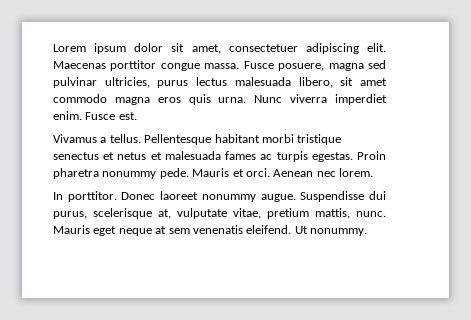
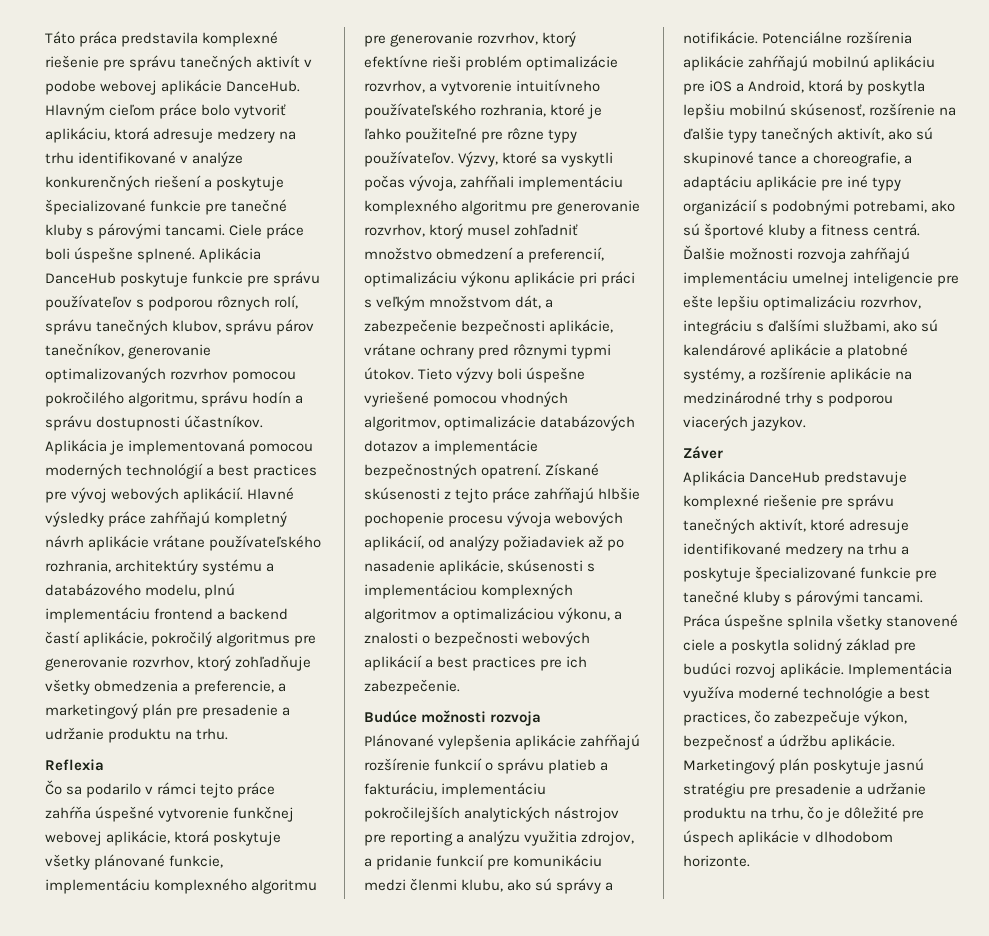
- Lorem ipsum dolor sit amet, consectetuer adipiscing elit. Maecenas porttitor congue massa. Fusce posuere, magna sed pulvinar ultricies, purus lectus malesuada libero, sit amet commodo magna eros quis urna. Nunc viverra imperdiet enim. Fusce est.
- Vivamus a tellus. Pellentesque habitant morbi tristique senectus et netus et malesuada fames ac turpis egestas. Proin pharetra nonummy pede. Mauris et orci. Aenean nec lorem.
- In porttitor. Donec laoreet nonummy augue. Suspendisse dui purus, scelerisque at, vulputate vitae, pretium mattis, nunc. Mauris eget neque at sem venenatis eleifend. Ut nonummy.
+ Táto práca predstavila komplexné riešenie pre správu tanečných aktivít v podobe webovej aplikácie DanceHub. Hlavným cieľom práce bolo vytvoriť aplikáciu, ktorá adresuje medzery na trhu identifikované v analýze konkurenčných riešení a poskytuje špecializované funkcie pre tanečné kluby s párovými tancami. Ciele práce boli úspešne splnené. Aplikácia DanceHub poskytuje funkcie pre správu používateľov s podporou rôznych rolí, správu tanečných klubov, správu párov tanečníkov, generovanie optimalizovaných rozvrhov pomocou pokročilého algoritmu, správu hodín a správu dostupnosti účastníkov. Aplikácia je implementovaná pomocou moderných technológií a best practices pre vývoj webových aplikácií. Hlavné výsledky práce zahŕňajú kompletný návrh aplikácie vrátane používateľského rozhrania, architektúry systému a databázového modelu, plnú implementáciu frontend a backend častí aplikácie, pokročilý algoritmus pre generovanie rozvrhov, ktorý zohľadňuje všetky obmedzenia a preferencie, a marketingový plán pre presadenie a udržanie produktu na trhu.
+ Reflexia
+ Čo sa podarilo v rámci tejto práce zahŕňa úspešné vytvorenie funkčnej webovej aplikácie, ktorá poskytuje všetky plánované funkcie, implementáciu komplexného algoritmu pre generovanie rozvrhov, ktorý efektívne rieši problém optimalizácie rozvrhov, a vytvorenie intuitívneho používateľského rozhrania, ktoré je ľahko použiteľné pre rôzne typy používateľov. Výzvy, ktoré sa vyskytli počas vývoja, zahŕňali implementáciu komplexného algoritmu pre generovanie rozvrhov, ktorý musel zohľadniť množstvo obmedzení a preferencií, optimalizáciu výkonu aplikácie pri práci s veľkým množstvom dát, a zabezpečenie bezpečnosti aplikácie, vrátane ochrany pred rôznymi typmi útokov. Tieto výzvy boli úspešne vyriešené pomocou vhodných algoritmov, optimalizácie databázových dotazov a implementácie bezpečnostných opatrení. Získané skúsenosti z tejto práce zahŕňajú hlbšie pochopenie procesu vývoja webových aplikácií, od analýzy požiadaviek až po nasadenie aplikácie, skúsenosti s implementáciou komplexných algoritmov a optimalizáciou výkonu, a znalosti o bezpečnosti webových aplikácií a best practices pre ich zabezpečenie.
+ Budúce možnosti rozvoja
+ Plánované vylepšenia aplikácie zahŕňajú rozšírenie funkcií o správu platieb a fakturáciu, implementáciu pokročilejších analytických nástrojov pre reporting a analýzu využitia zdrojov, a pridanie funkcií pre komunikáciu medzi členmi klubu, ako sú správy a notifikácie. Potenciálne rozšírenia aplikácie zahŕňajú mobilnú aplikáciu pre iOS a Android, ktorá by poskytla lepšiu mobilnú skúsenosť, rozšírenie na ďalšie typy tanečných aktivít, ako sú skupinové tance a choreografie, a adaptáciu aplikácie pre iné typy organizácií s podobnými potrebami, ako sú športové kluby a fitness centrá. Ďalšie možnosti rozvoja zahŕňajú implementáciu umelnej inteligencie pre ešte lepšiu optimalizáciu rozvrhov, integráciu s ďalšími službami, ako sú kalendárové aplikácie a platobné systémy, a rozšírenie aplikácie na medzinárodné trhy s podporou viacerých jazykov.
+ Záver
+ Aplikácia DanceHub predstavuje komplexné riešenie pre správu tanečných aktivít, ktoré adresuje identifikované medzery na trhu a poskytuje špecializované funkcie pre tanečné kluby s párovými tancami. Práca úspešne splnila všetky stanovené ciele a poskytla solidný základ pre budúci rozvoj aplikácie. Implementácia využíva moderné technológie a best practices, čo zabezpečuje výkon, bezpečnosť a údržbu aplikácie. Marketingový plán poskytuje jasnú stratégiu pre presadenie a udržanie produktu na trhu, čo je dôležité pre úspech aplikácie v dlhodobom horizonte.

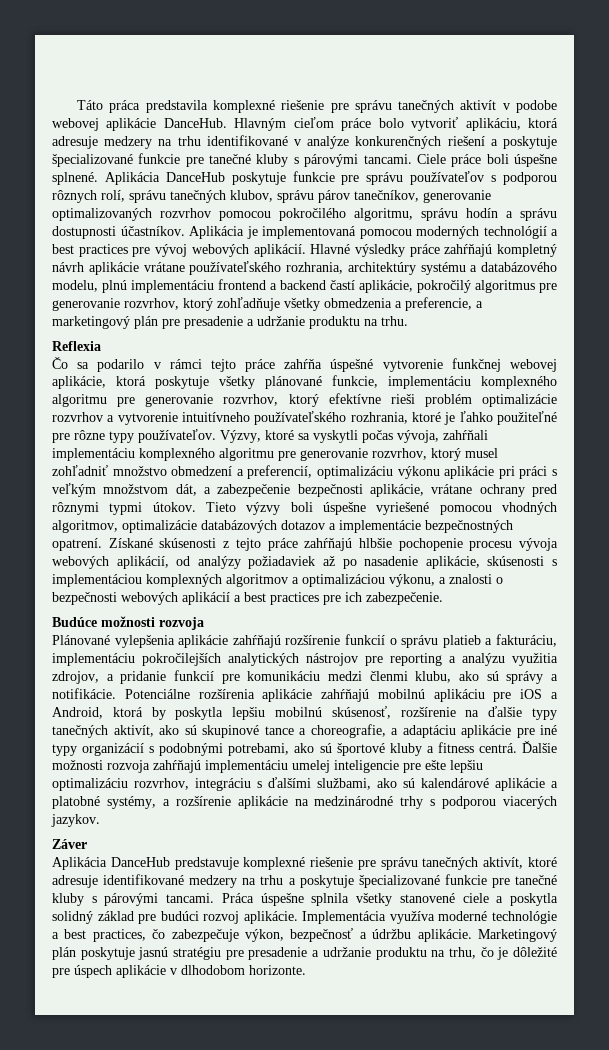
- Čo sa podarilo v rámci tejto práce zahŕňa úspešné vytvorenie funkčnej webovej aplikácie, ktorá poskytuje všetky plánované funkcie, implementáciu komplexného algoritmu pre generovanie rozvrhov, ktorý efektívne rieši problém optimalizácie rozvrhov, a vytvorenie intuitívneho používateľského rozhrania, ktoré je ľahko použiteľné pre rôzne typy používateľov.
+ Čo sa podarilo v rámci tejto práce zahŕňa úspešné vytvorenie funkčnej webovej aplikácie, ktorá poskytuje všetky plánované funkcie, implementáciu komplexného algoritmu pre generovanie rozvrhov, ktorý efektívne rieši problém optimalizácie rozvrhov a vytvorenie intuitívneho používateľského rozhrania, ktoré je ľahko použiteľné pre rôzne typy používateľov.
- Ďalšie možnosti rozvoja zahŕňajú implementáciu umelnej inteligencie pre ešte lepšiu optimalizáciu rozvrhov, integráciu s ďalšími službami, ako sú kalendárové aplikácie a platobné systémy, a rozšírenie aplikácie na medzinárodné trhy s podporou viacerých jazykov.
+ Ďalšie možnosti rozvoja zahŕňajú implementáciu umelej inteligencie pre ešte lepšiu optimalizáciu rozvrhov, integráciu s ďalšími službami, ako sú kalendárové aplikácie a platobné systémy, a rozšírenie aplikácie na medzinárodné trhy s podporou viacerých jazykov.

